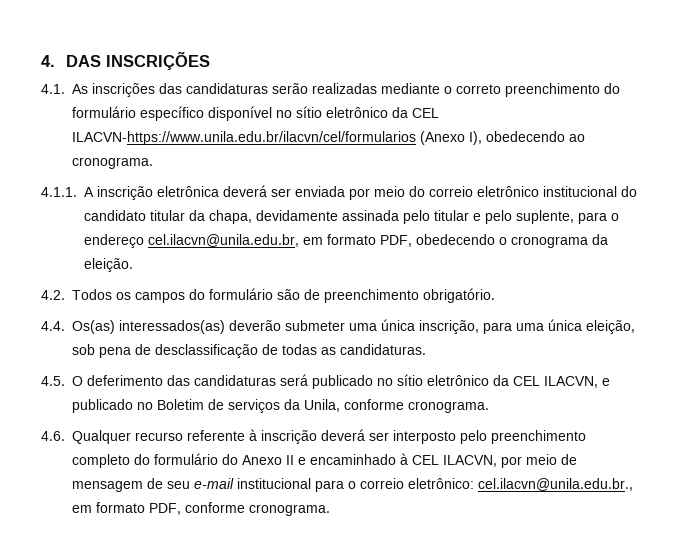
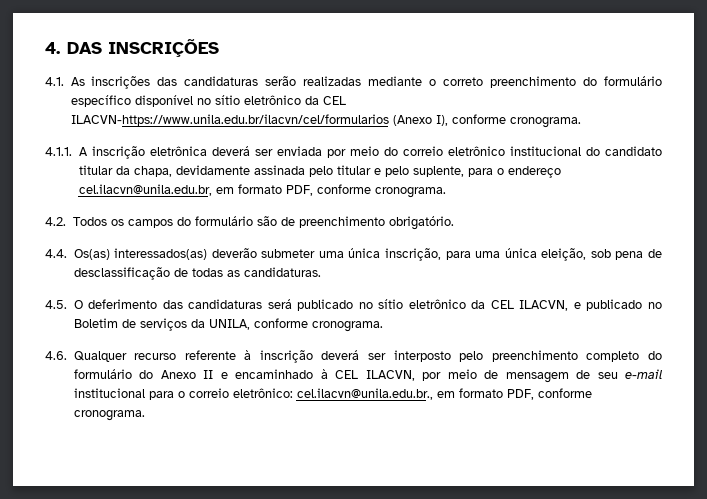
- 4.1. As inscrições das candidaturas serão realizadas mediante o correto preenchimento do formulário específico disponível no sítio eletrônico da CEL ILACVN-https://www.unila.edu.br/ilacvn/cel/formularios (Anexo I), obedecendo ao cronograma.
+ 4.1. As inscrições das candidaturas serão realizadas mediante o correto preenchimento do formulário específico disponível no sítio eletrônico da CEL ILACVN-https://www.unila.edu.br/ilacvn/cel/formularios (Anexo I), conforme cronograma.
- 4.1.1. A inscrição eletrônica deverá ser enviada por meio do correio eletrônico institucional do candidato titular da chapa, devidamente assinada pelo titular e pelo suplente, para o endereço cel.ilacvn@unila.edu.br, em formato PDF, obedecendo o cronograma da eleição.
+ 4.1.1. A inscrição eletrônica deverá ser enviada por meio do correio eletrônico institucional do candidato titular da chapa, devidamente assinada pelo titular e pelo suplente, para o endereço cel.ilacvn@unila.edu.br, em formato PDF, conforme cronograma.
- 4.5. O deferimento das candidaturas será publicado no sítio eletrônico da CEL ILACVN, e publicado no Boletim de serviços da Unila, conforme cronograma.
+ 4.5. O deferimento das candidaturas será publicado no sítio eletrônico da CEL ILACVN, e publicado no Boletim de serviços da UNILA, conforme cronograma.

